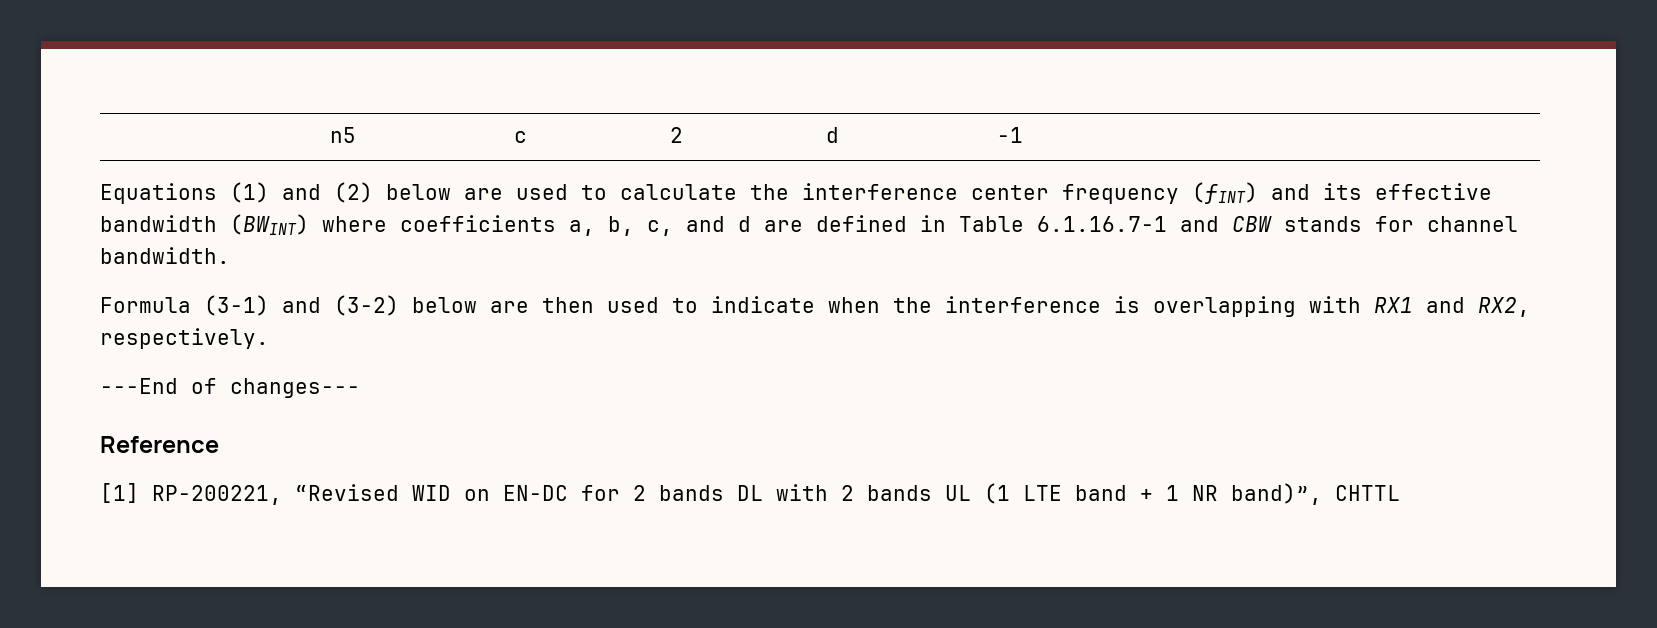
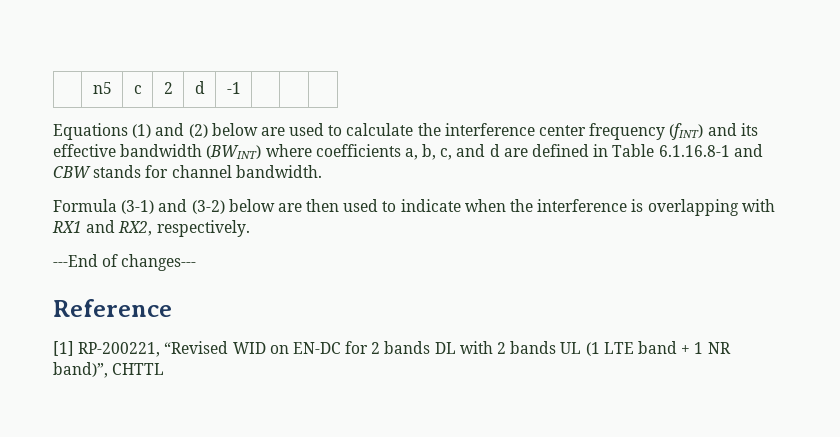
- Equations (1) and (2) below are used to calculate the interference center frequency (fINT) and its effective bandwidth (BWINT) where coefficients a, b, c, and d are defined in Table 6.1.16.7-1 and CBW stands for channel bandwidth.
+ Equations (1) and (2) below are used to calculate the interference center frequency (fINT) and its effective bandwidth (BWINT) where coefficients a, b, c, and d are defined in Table 6.1.16.8-1 and CBW stands for channel bandwidth.

